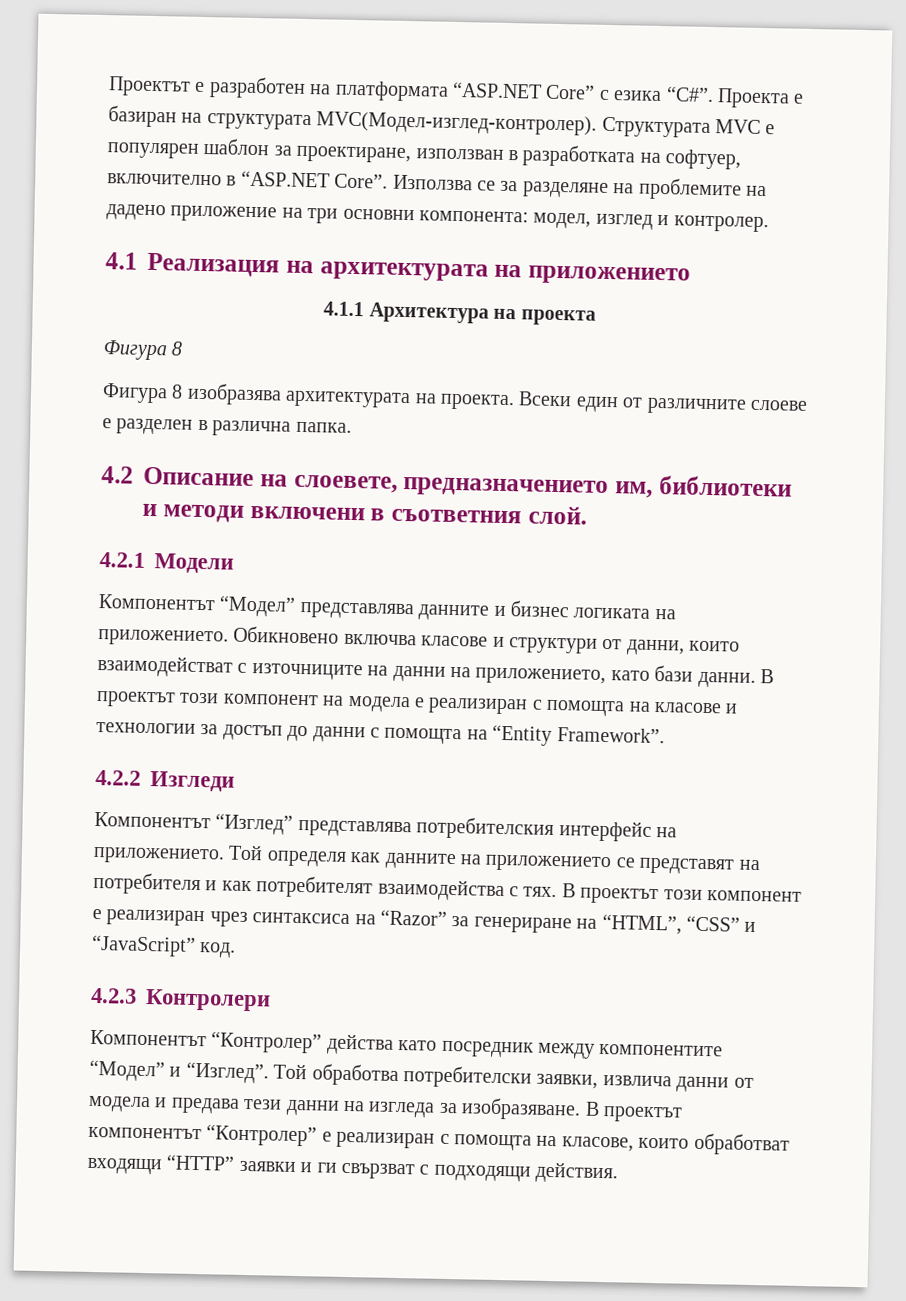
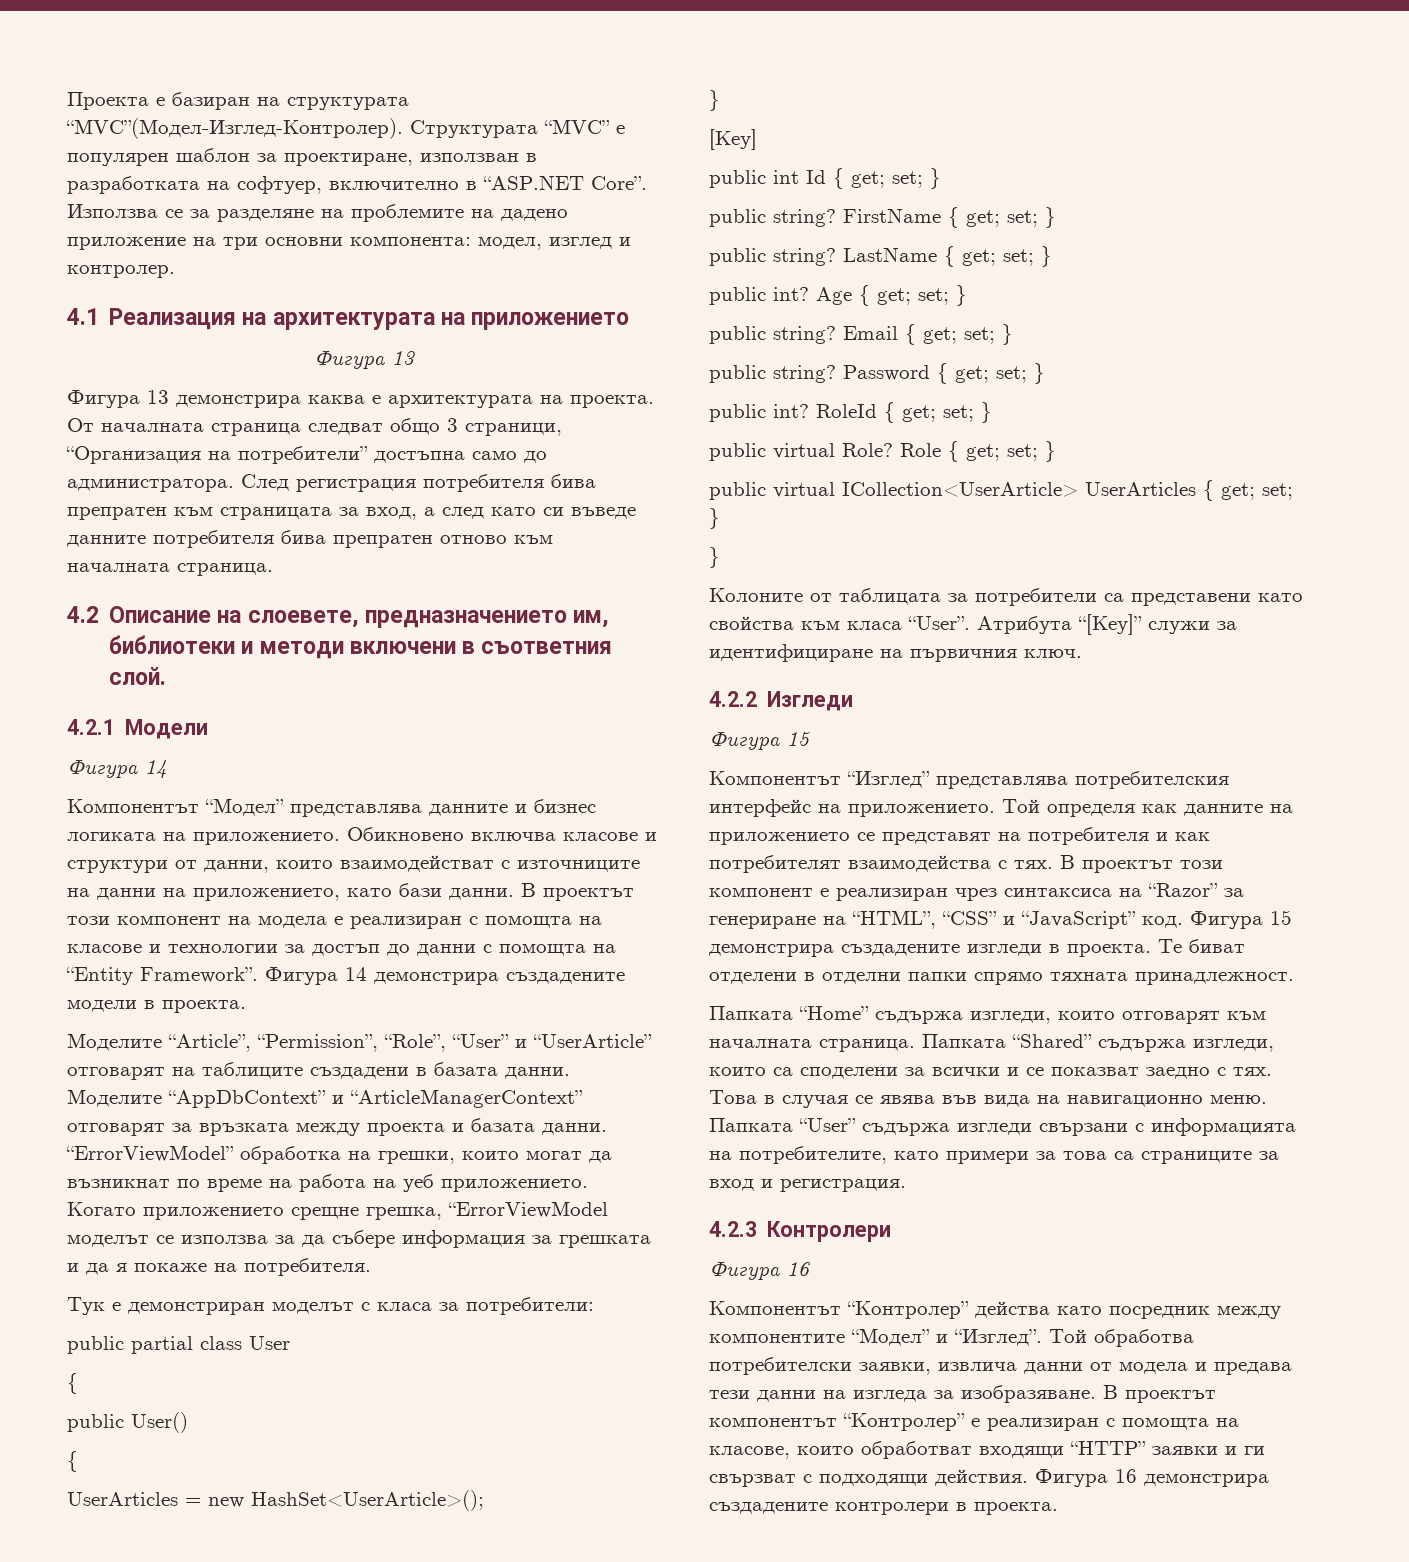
- Проектът е разработен на платформата “ASP.NET Core” с езика “C#”. Проекта е базиран на структурата MVC(Модел-изглед-контролер). Структурата MVC е популярен шаблон за проектиране, използван в разработката на софтуер, включително в “ASP.NET Core”.
+ Проекта е базиран на структурата “MVC”(Модел-Изглед-Контролер). Структурата “MVC” е популярен шаблон за проектиране, използван в разработката на софтуер, включително в “ASP.NET Core”.
  4.1 Реализация на архитектурата на приложението
- 4.1.1 Архитектура на проекта
- Фигура 8
- Фигура 8 изобразява архитектурата на проекта. Всеки един от различните слоеве е разделен в различна папка.
+ Фигура 13
+ Фигура 13 демонстрира каква е архитектурата на проекта. От началната страница следват общо 3 страници, “Организация на потребители” достъпна само до администратора. След регистрация потребителя бива препратен към страницата за вход, а след като си въведе данните потребителя бива препратен отново към началната страница.
  4.2.1 Модели
+ Фигура 14
+ Фигура 14 демонстрира създадените модели в проекта.
+ Моделите “Article”, “Permission”, “Role”, “User” и “UserArticle” отговарят на таблиците създадени в базата данни. Моделите “AppDbContext” и “ArticleManagerContext” отговарят за връзката между проекта и базата данни. “ErrorViewModel” обработка на грешки, които могат да възникнат по време на работа на уеб приложението. Когато приложението срещне грешка, “ErrorViewModel моделът се използва за да събере информация за грешката и да я покаже на потребителя.
+ Тук е демонстриран моделът с класа за потребители:
+ public partial class User
+ {
+ public User()
+ {
+ UserArticles = new HashSet<UserArticle>();
+ }
+ [Key]
+ public int Id { get; set; }
+ public string? FirstName { get; set; }
+ public string? LastName { get; set; }
+ public int? Age { get; set; }
+ public string? Email { get; set; }
+ public string? Password { get; set; }
+ public int? RoleId { get; set; }
+ public virtual Role? Role { get; set; }
+ public virtual ICollection<UserArticle> UserArticles { get; set; }
+ }
+ Колоните от таблицата за потребители са представени като свойства към класа “User”. Атрибута “[Key]” служи за идентифициране на първичния ключ.
  4.2.2 Изгледи
+ Фигура 15
+ Фигура 15 демонстрира създадените изгледи в проекта. Те биват отделени в отделни папки спрямо тяхната принадлежност.
+ Папката “Home” съдържа изгледи, които отговарят към началната страница. Папката “Shared” съдържа изгледи, които са споделени за всички и се показват заедно с тях. Това в случая се явява във вида на навигационно меню. Папката “User” съдържа изгледи свързани с информацията на потребителите, като примери за това са страниците за вход и регистрация.
  4.2.3 Контролери
+ Фигура 16
+ Фигура 16 демонстрира създадените контролери в проекта.

